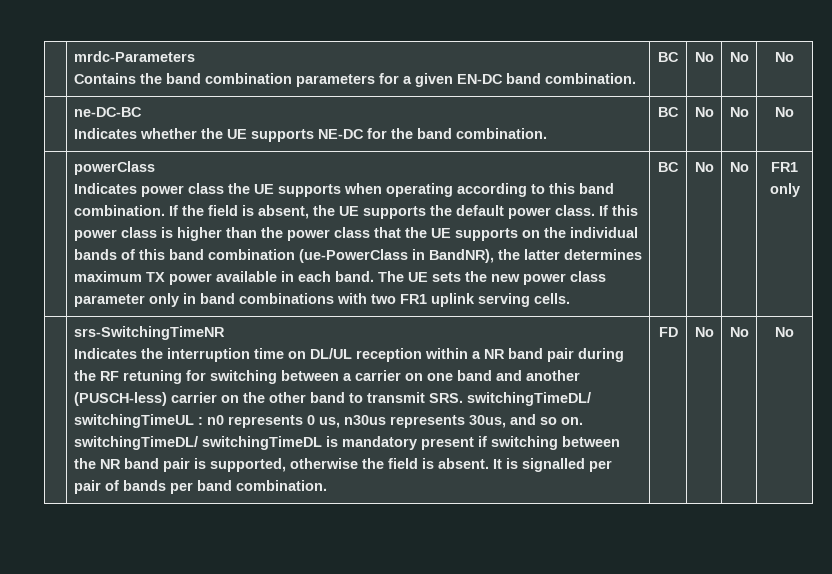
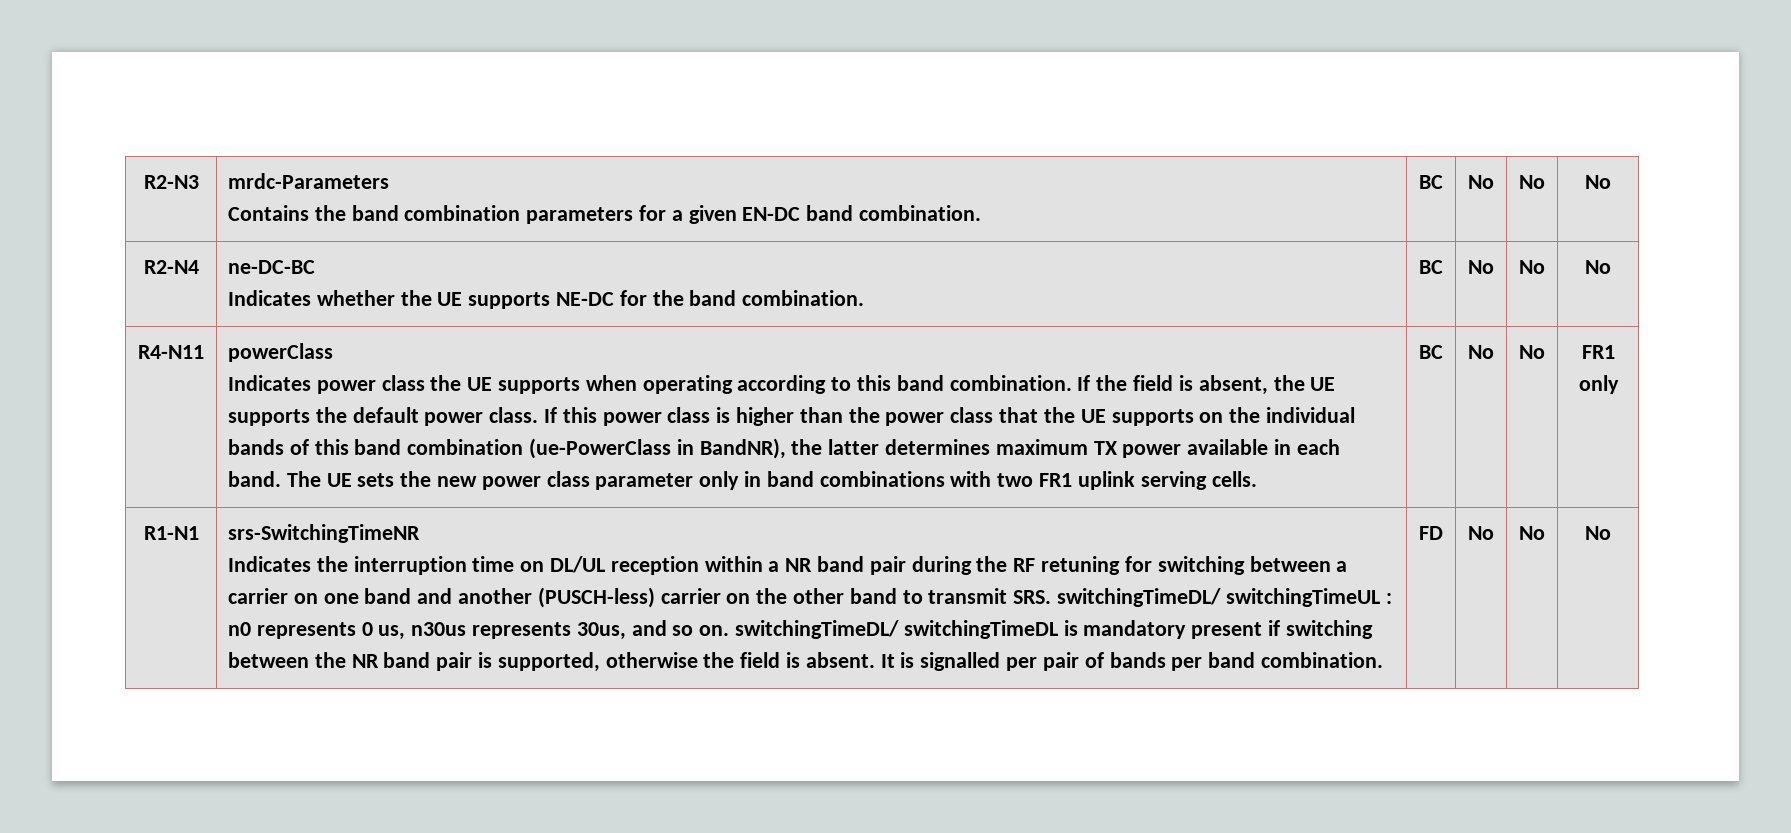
- | mrdc-Parameters
+ R2-N3 | mrdc-Parameters
- | ne-DC-BC
+ R2-N4 | ne-DC-BC
+ R4-N11
+ R1-N1

